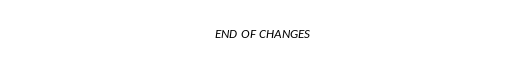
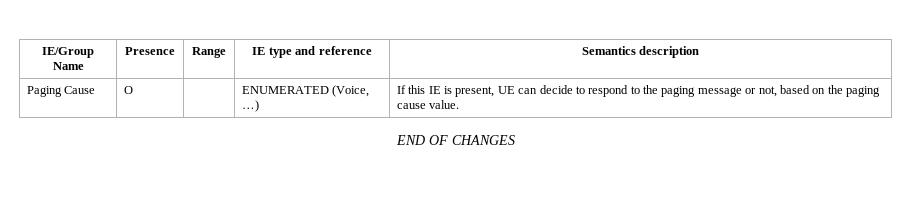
+ IE/Group Name | Presence | Range | IE type and reference | Semantics description
+ Paging Cause | O | | ENUMERATED (Voice, …) | If this IE is present, UE can decide to respond to the paging message or not, based on the paging cause value.

